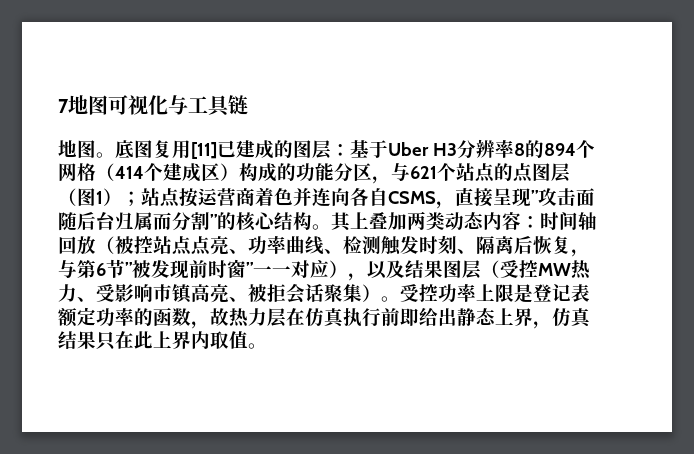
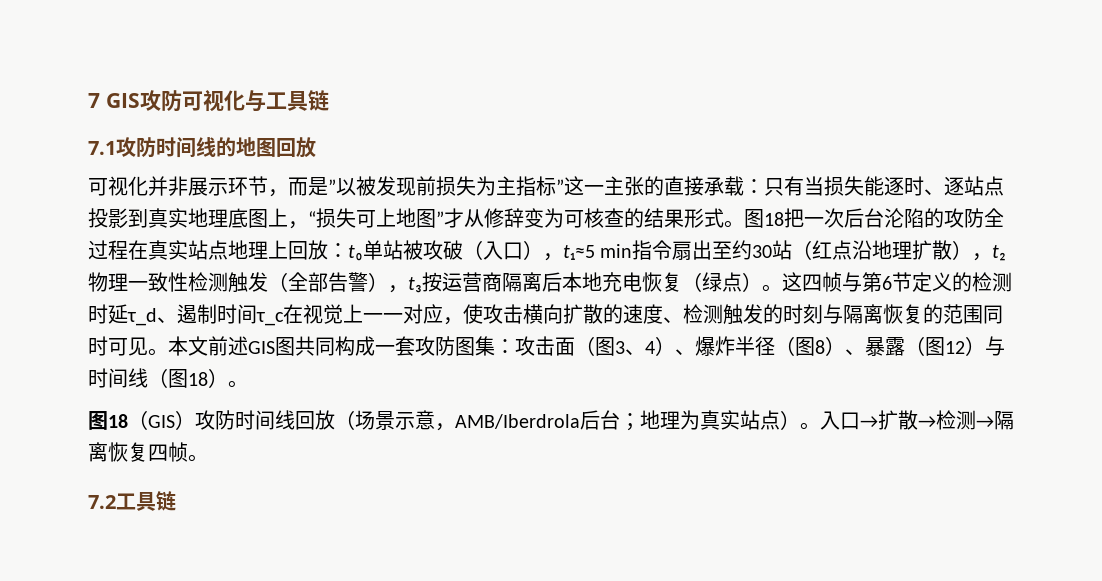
- 7地图可视化与工具链
+ 7 GIS攻防可视化与工具链
- 地图。底图复用[11]已建成的图层：基于Uber H3分辨率8的894个网格（414个建成区）构成的功能分区，与621个站点的点图层（图1）；站点按运营商着色并连向各自CSMS，直接呈现”攻击面随后台归属而分割”的核心结构。其上叠加两类动态内容：时间轴回放（被控站点点亮、功率曲线、检测触发时刻、隔离后恢复，与第6节”被发现前时窗”一一对应），以及结果图层（受控MW热力、受影响市镇高亮、被拒会话聚集）。受控功率上限是登记表额定功率的函数，故热力层在仿真执行前即给出静态上界，仿真结果只在此上界内取值。
+ 7.1攻防时间线的地图回放
+ 可视化并非展示环节，而是”以被发现前损失为主指标”这一主张的直接承载：只有当损失能逐时、逐站点投影到真实地理底图上，“损失可上地图”才从修辞变为可核查的结果形式。图18把一次后台沦陷的攻防全过程在真实站点地理上回放：t₀单站被攻破（入口），t₁≈5 min指令扇出至约30站（红点沿地理扩散），t₂物理一致性检测触发（全部告警），t₃按运营商隔离后本地充电恢复（绿点）。这四帧与第6节定义的检测时延τ_d、遏制时间τ_c在视觉上一一对应，使攻击横向扩散的速度、检测触发的时刻与隔离恢复的范围同时可见。本文前述GIS图共同构成一套攻防图集：攻击面（图3、4）、爆炸半径（图8）、暴露（图12）与时间线（图18）。
+ 图18（GIS）攻防时间线回放（场景示意，AMB/Iberdrola后台；地理为真实站点）。入口→扩散→检测→隔离恢复四帧。
+ 7.2工具链

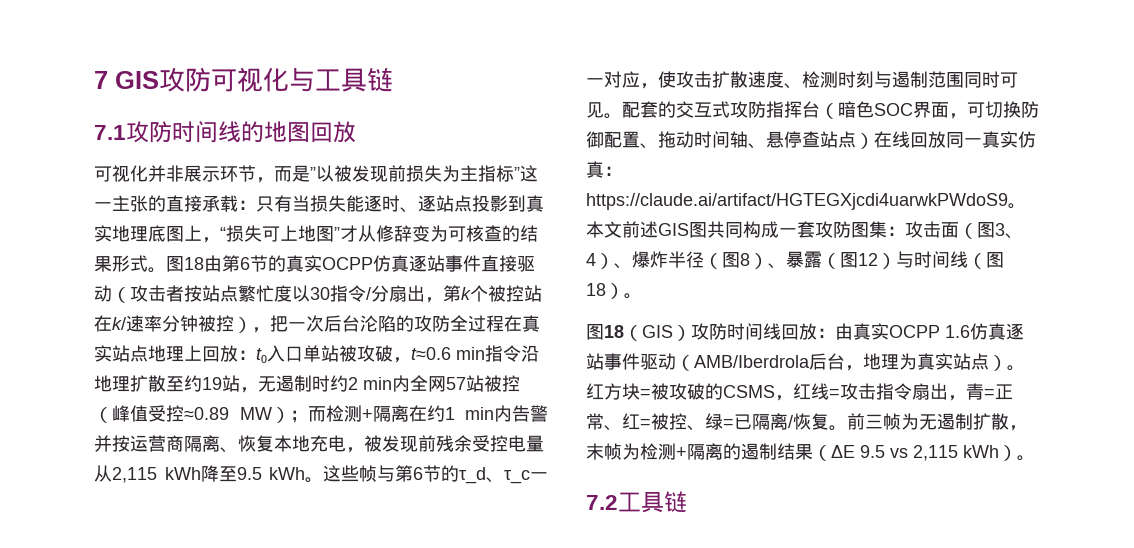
- 图18把一次后台沦陷的攻防全过程在真实站点地理上回放：t₀单站被攻破（入口），t₁≈5 min指令扇出至约30站（红点沿地理扩散），t₂物理一致性检测触发（全部告警），t₃按运营商隔离后本地充电恢复（绿点）。这四帧与第6节定义的检测时延τ_d、遏制时间τ_c在视觉上一一对应，使攻击横向扩散的速度、检测触发的时刻与隔离恢复的范围同时可见。
+ 图18由第6节的真实OCPP仿真逐站事件直接驱动（攻击者按站点繁忙度以30指令/分扇出，第k个被控站在k/速率分钟被控），把一次后台沦陷的攻防全过程在真实站点地理上回放：t₀入口单站被攻破，t≈0.6 min指令沿地理扩散至约19站，无遏制时约2 min内全网57站被控（峰值受控≈0.89 MW）；而检测+隔离在约1 min内告警并按运营商隔离、恢复本地充电，被发现前残余受控电量从2,115 kWh降至9.5 kWh。这些帧与第6节的τ_d、τ_c一一对应，使攻击扩散速度、检测时刻与遏制范围同时可见。配套的交互式攻防指挥台（暗色SOC界面，可切换防御配置、拖动时间轴、悬停查站点）在线回放同一真实仿真：https://claude.ai/artifact/HGTEGXjcdi4uarwkPWdoS9。
- 图18（GIS）攻防时间线回放（场景示意，AMB/Iberdrola后台；地理为真实站点）。
+ 图18（GIS）攻防时间线回放：由真实OCPP 1.6仿真逐站事件驱动（AMB/Iberdrola后台，地理为真实站点）。
- 入口→扩散→检测→隔离恢复四帧。
+ 红方块=被攻破的CSMS，红线=攻击指令扇出，青=正常、红=被控、绿=已隔离/恢复。前三帧为无遏制扩散，末帧为检测+隔离的遏制结果（ΔE 9.5 vs 2,115 kWh）。

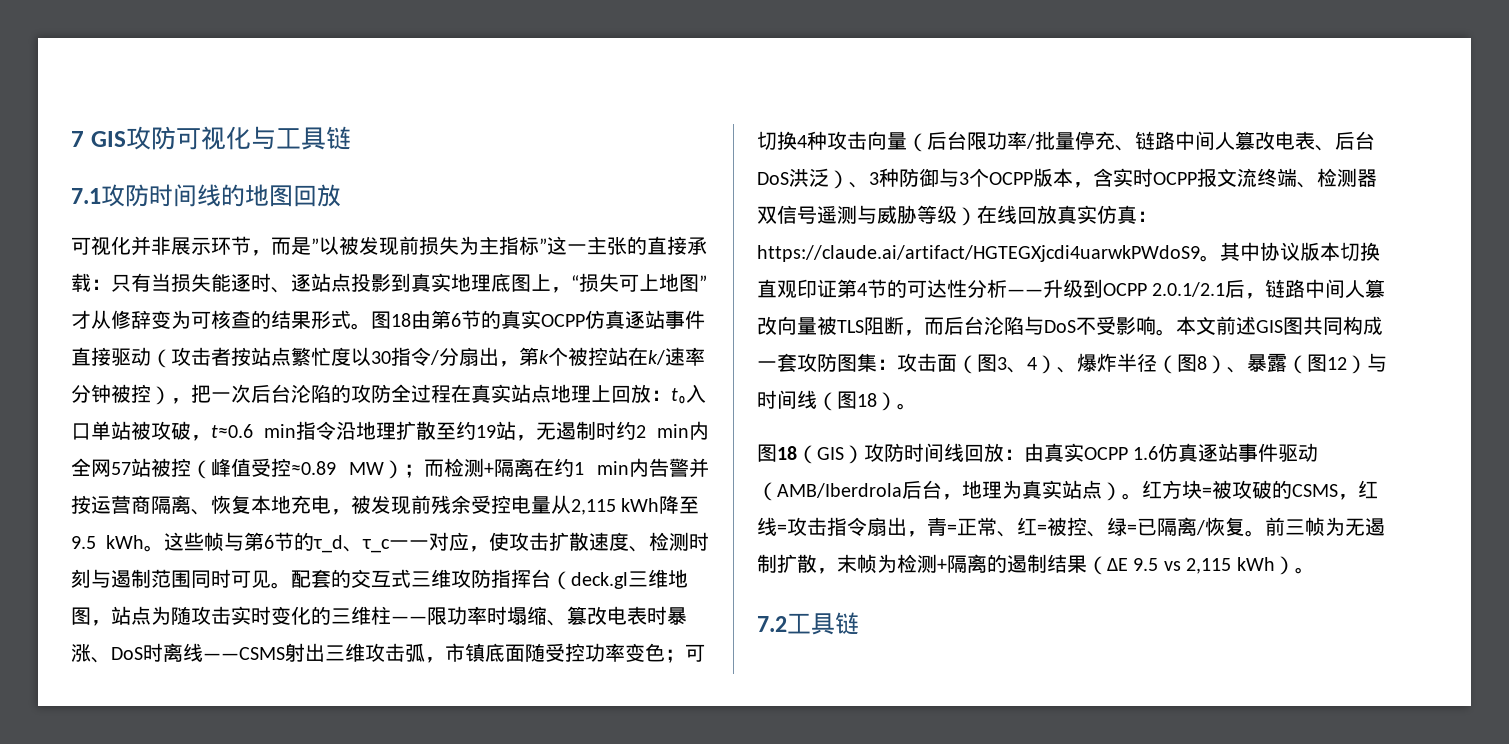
- 配套的交互式攻防指挥台（暗色SOC界面，可切换防御配置、拖动时间轴、悬停查站点）在线回放同一真实仿真：https://claude.ai/artifact/HGTEGXjcdi4uarwkPWdoS9。
+ 配套的交互式三维攻防指挥台（deck.gl三维地图，站点为随攻击实时变化的三维柱——限功率时塌缩、篡改电表时暴涨、DoS时离线——CSMS射出三维攻击弧，市镇底面随受控功率变色；可切换4种攻击向量（后台限功率/批量停充、链路中间人篡改电表、后台DoS洪泛）、3种防御与3个OCPP版本，含实时OCPP报文流终端、检测器双信号遥测与威胁等级）在线回放真实仿真：https://claude.ai/artifact/HGTEGXjcdi4uarwkPWdoS9。
+ 其中协议版本切换直观印证第4节的可达性分析——升级到OCPP 2.0.1/2.1后，链路中间人篡改向量被TLS阻断，而后台沦陷与DoS不受影响。

